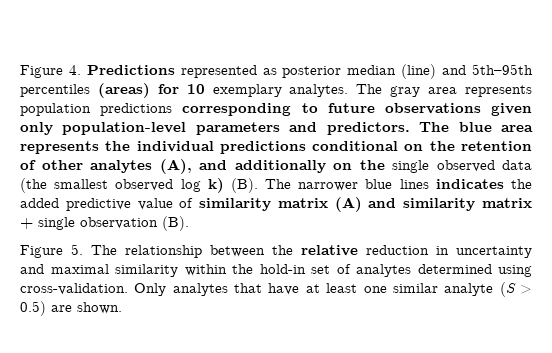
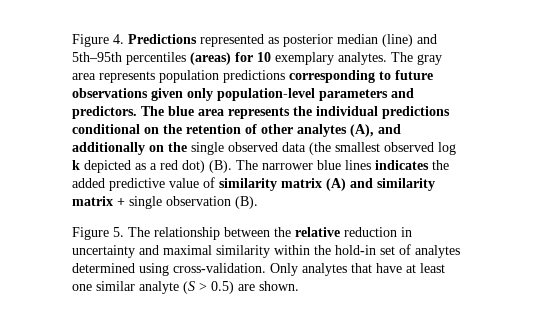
- The blue area represents the individual predictions conditional on the retention of other analytes (A), and additionally on the single observed data (the smallest observed log k) (B). The narrower blue lines indicates the added predictive value of similarity matrix (A) and similarity matrix + single observation (B).
+ The blue area represents the individual predictions conditional on the retention of other analytes (A), and additionally on the single observed data (the smallest observed log k depicted as a red dot) (B). The narrower blue lines indicates the added predictive value of similarity matrix (A) and similarity matrix + single observation (B).

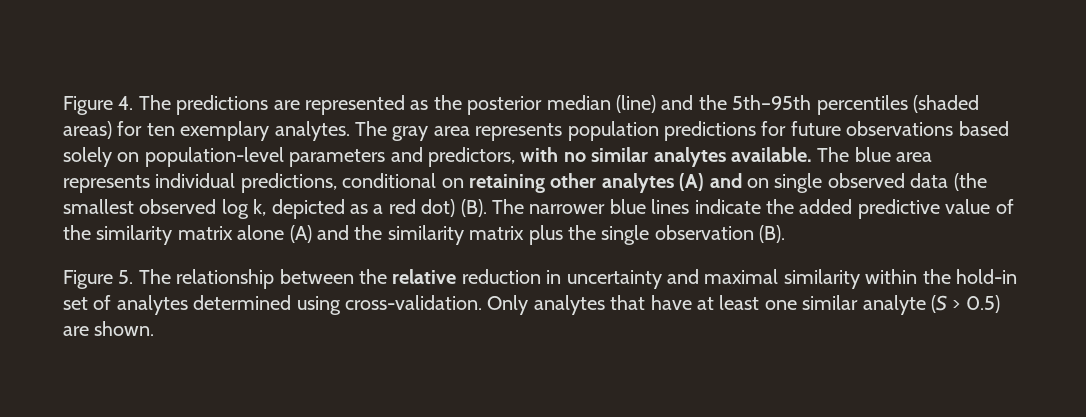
- Figure 4. Predictions represented as posterior median (line) and 5th–95th percentiles (areas) for 10 exemplary analytes.
+ Figure 4. The predictions are represented as the posterior median (line) and the 5th–95th percentiles (shaded areas) for ten exemplary analytes.
- The gray area represents population predictions corresponding to future observations given only population-level parameters and predictors. The blue area represents the individual predictions conditional on the retention of other analytes (A), and additionally on the single observed data (the smallest observed log k depicted as a red dot) (B). The narrower blue lines indicates the added predictive value of similarity matrix (A) and similarity matrix + single observation (B).
+ The gray area represents population predictions for future observations based solely on population-level parameters and predictors, with no similar analytes available. The blue area represents individual predictions, conditional on retaining other analytes (A) and on single observed data (the smallest observed log k, depicted as a red dot) (B). The narrower blue lines indicate the added predictive value of the similarity matrix alone (A) and the similarity matrix plus the single observation (B).

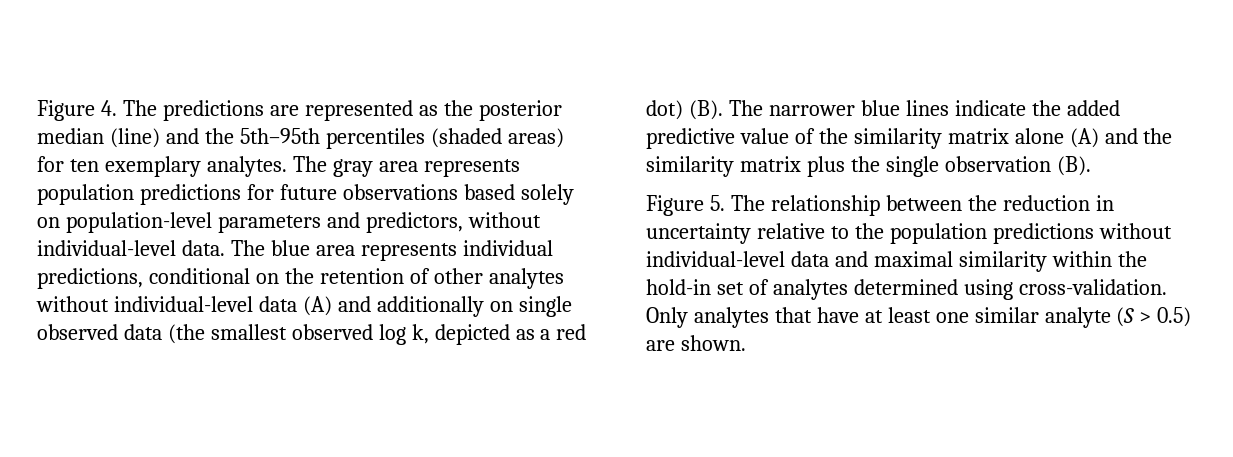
- The gray area represents population predictions for future observations based solely on population-level parameters and predictors, with no similar analytes available.
+ The gray area represents population predictions for future observations based solely on population-level parameters and predictors, without individual-level data.
- The blue area represents individual predictions, conditional on retaining other analytes (A) and on single observed data (the smallest observed log k, depicted as a red dot) (B). The narrower blue lines indicate the added predictive value of the similarity matrix alone (A) and the similarity matrix plus the single observation (B).
+ The blue area represents individual predictions, conditional on the retention of other analytes without individual-level data (A) and additionally on single observed data (the smallest observed log k, depicted as a red dot) (B). The narrower blue lines indicate the added predictive value of the similarity matrix alone (A) and the similarity matrix plus the single observation (B).
- Figure 5. The relationship between the relative reduction in uncertainty and maximal similarity within the hold-in set of analytes determined using cross-validation.
+ Figure 5. The relationship between the reduction in uncertainty relative to the population predictions without individual-level data and maximal similarity within the hold-in set of analytes determined using cross-validation.

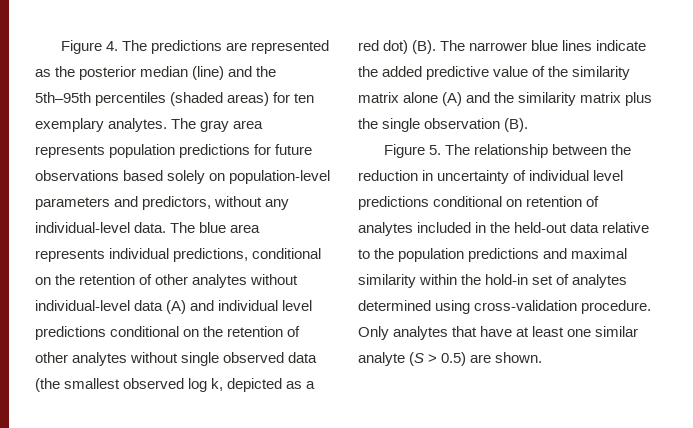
- The gray area represents population predictions for future observations based solely on population-level parameters and predictors, without individual-level data.
+ The gray area represents population predictions for future observations based solely on population-level parameters and predictors, without any individual-level data.
- The blue area represents individual predictions, conditional on the retention of other analytes without individual-level data (A) and additionally on single observed data (the smallest observed log k, depicted as a red dot) (B). The narrower blue lines indicate the added predictive value of the similarity matrix alone (A) and the similarity matrix plus the single observation (B).
+ The blue area represents individual predictions, conditional on the retention of other analytes without individual-level data (A) and individual level predictions conditional on the retention of other analytes without single observed data (the smallest observed log k, depicted as a red dot) (B). The narrower blue lines indicate the added predictive value of the similarity matrix alone (A) and the similarity matrix plus the single observation (B).
- Figure 5. The relationship between the reduction in uncertainty relative to the population predictions without individual-level data and maximal similarity within the hold-in set of analytes determined using cross-validation.
+ Figure 5. The relationship between the reduction in uncertainty of individual level predictions conditional on retention of analytes included in the held-out data relative to the population predictions and maximal similarity within the hold-in set of analytes determined using cross-validation procedure.

